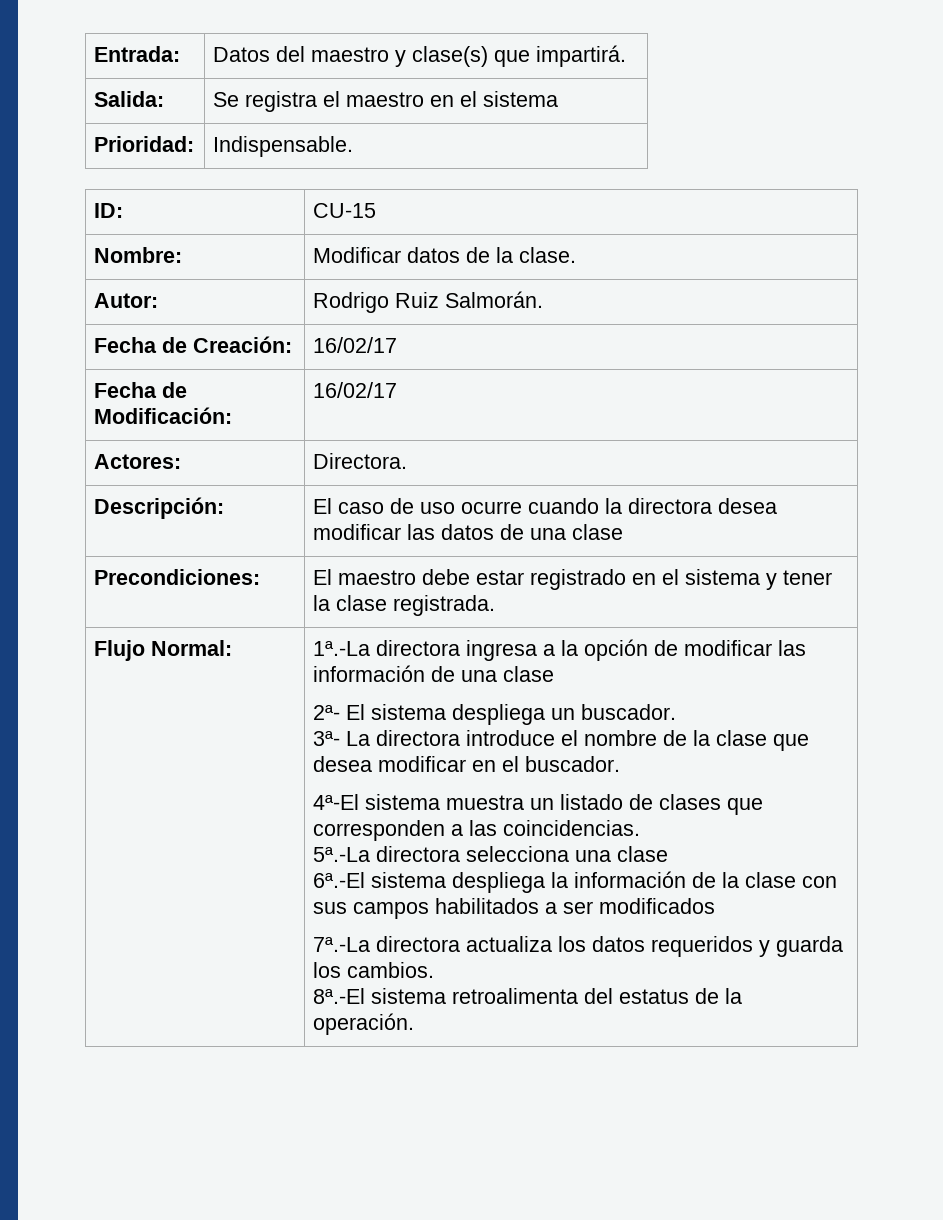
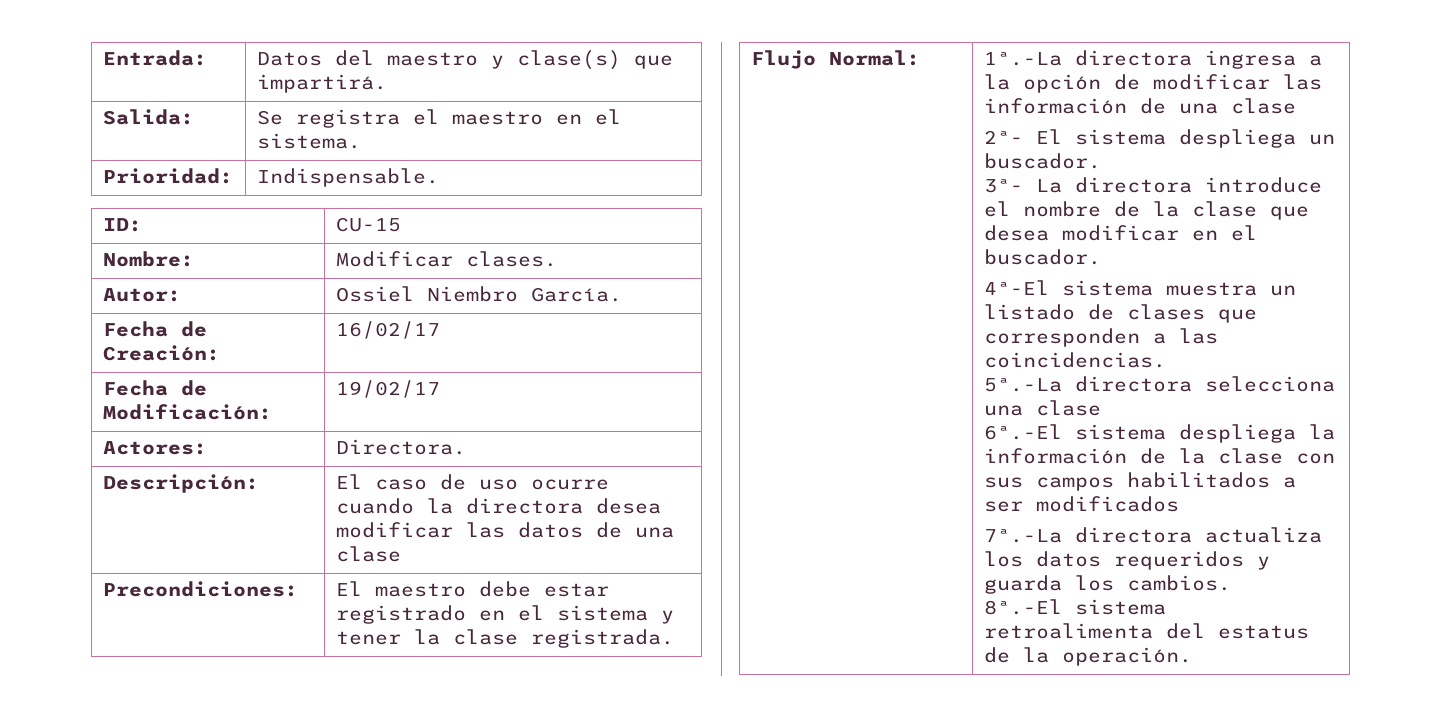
- Salida: | Se registra el maestro en el sistema
+ Salida: | Se registra el maestro en el sistema.
- Nombre: | Modificar datos de la clase.
- Autor: | Rodrigo Ruiz Salmorán.
+ Nombre: | Modificar clases.
+ Autor: | Ossiel Niembro García.
- Fecha de Modificación: | 16/02/17
+ Fecha de Modificación: | 19/02/17

